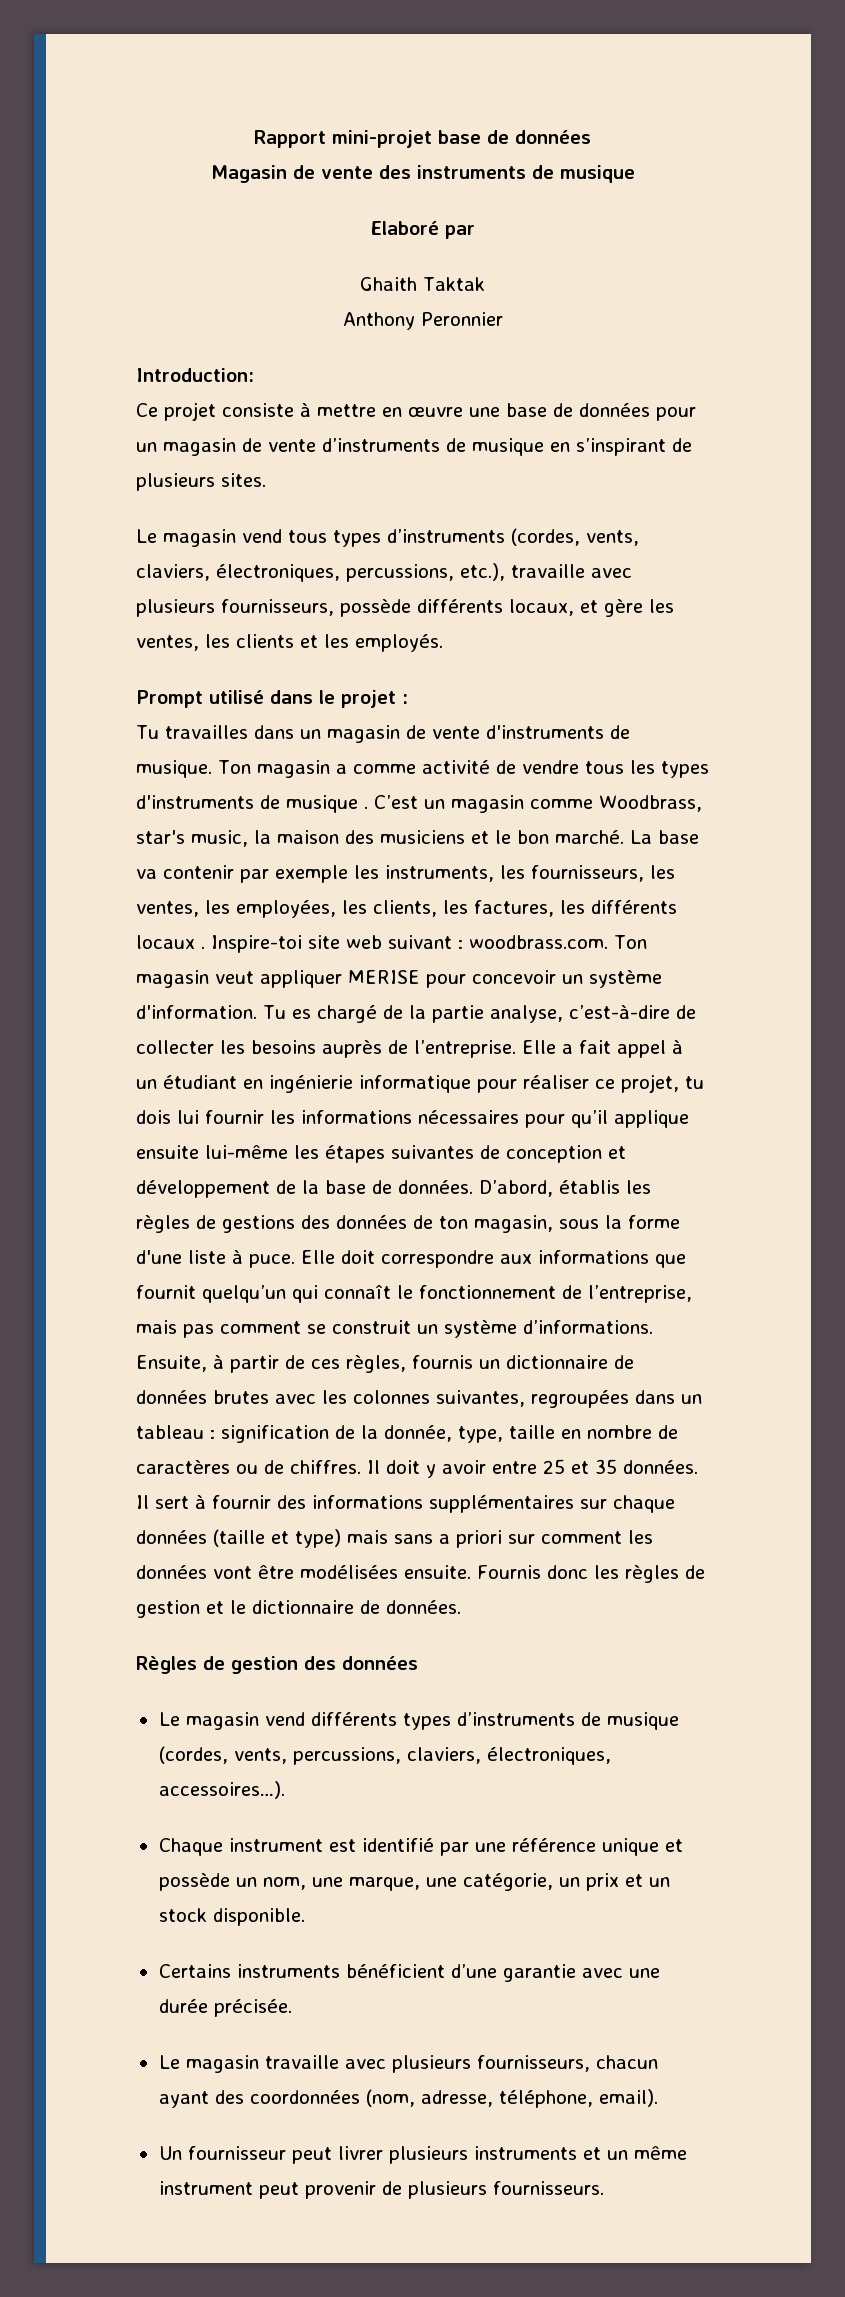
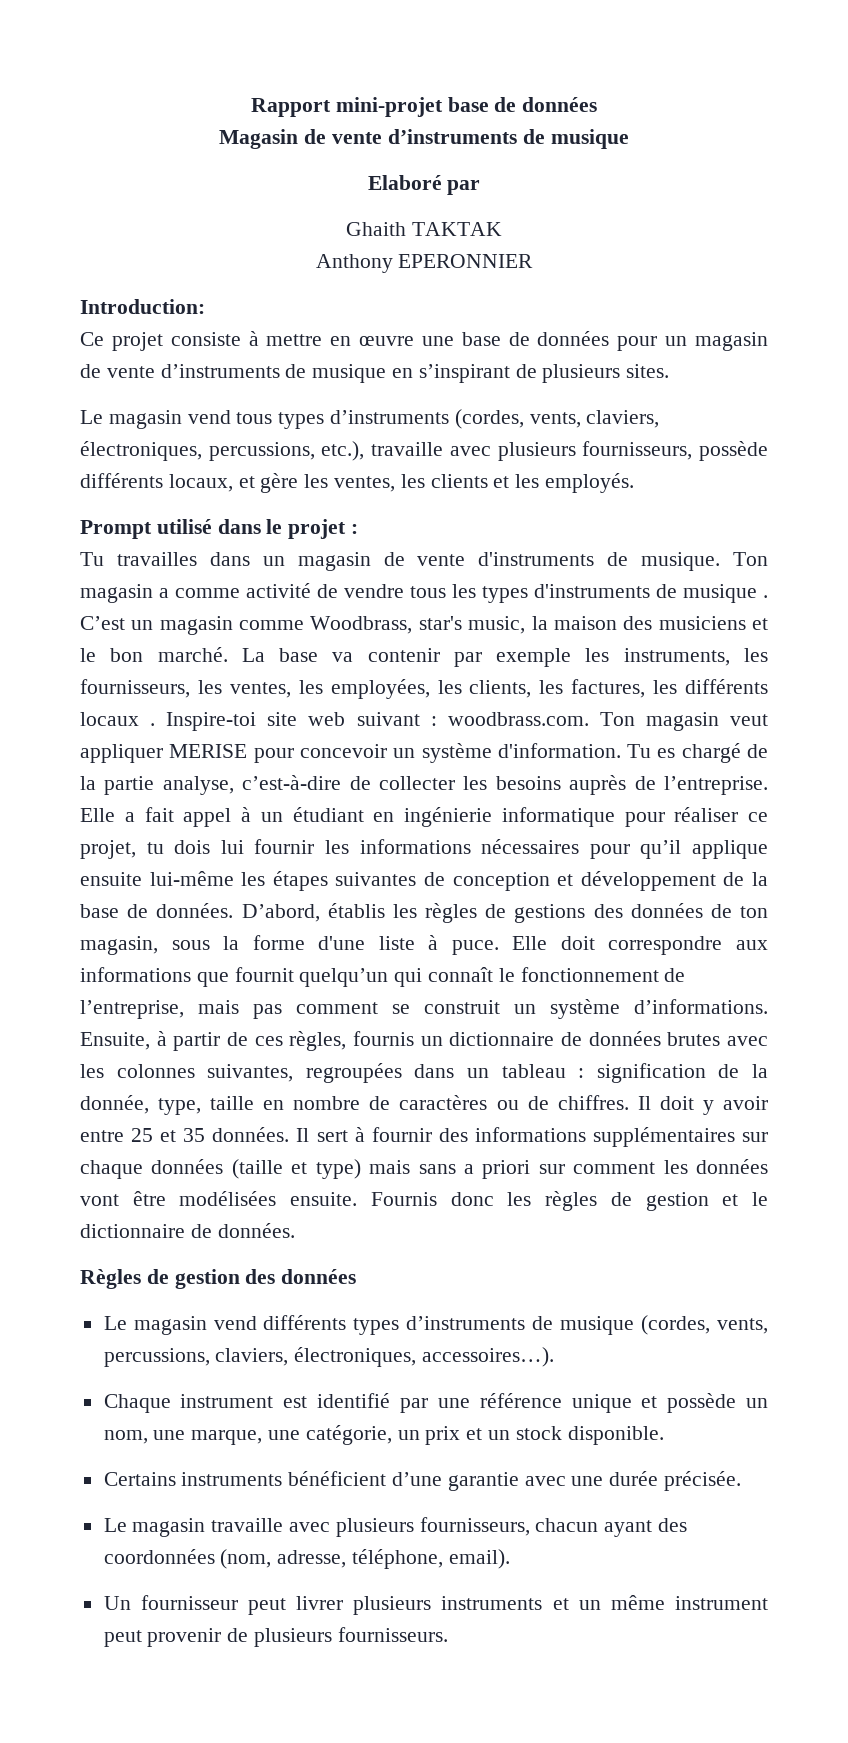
- Magasin de vente des instruments de musique
+ Magasin de vente d’instruments de musique
- Ghaith Taktak
+ Ghaith TAKTAK
- Anthony Peronnier
+ Anthony EPERONNIER

